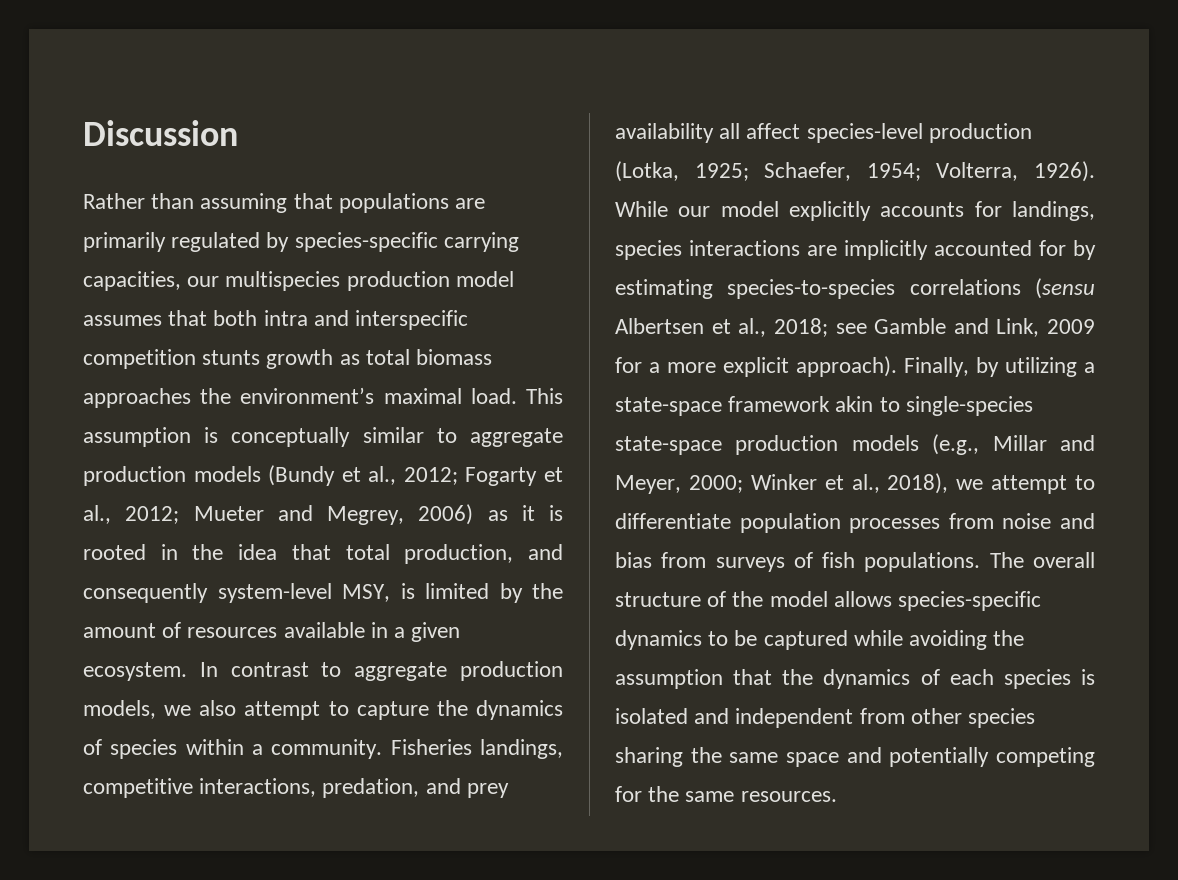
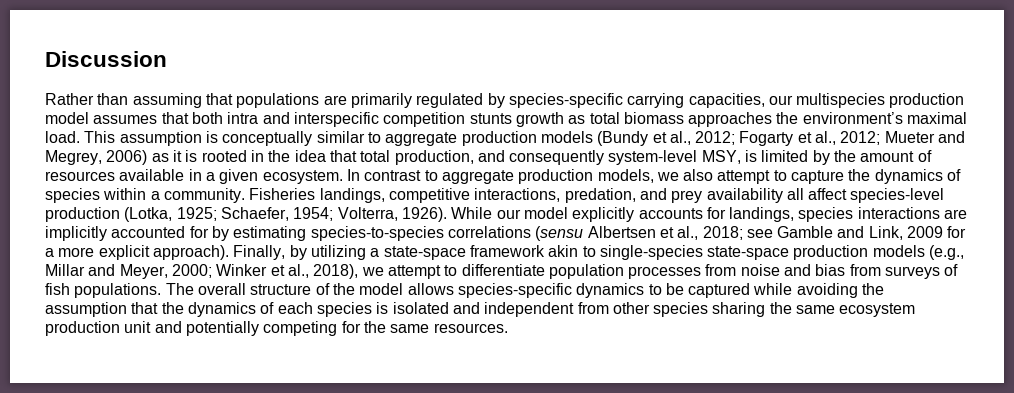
- The overall structure of the model allows species-specific dynamics to be captured while avoiding the assumption that the dynamics of each species is isolated and independent from other species sharing the same space and potentially competing for the same resources.
+ The overall structure of the model allows species-specific dynamics to be captured while avoiding the assumption that the dynamics of each species is isolated and independent from other species sharing the same ecosystem production unit and potentially competing for the same resources.

